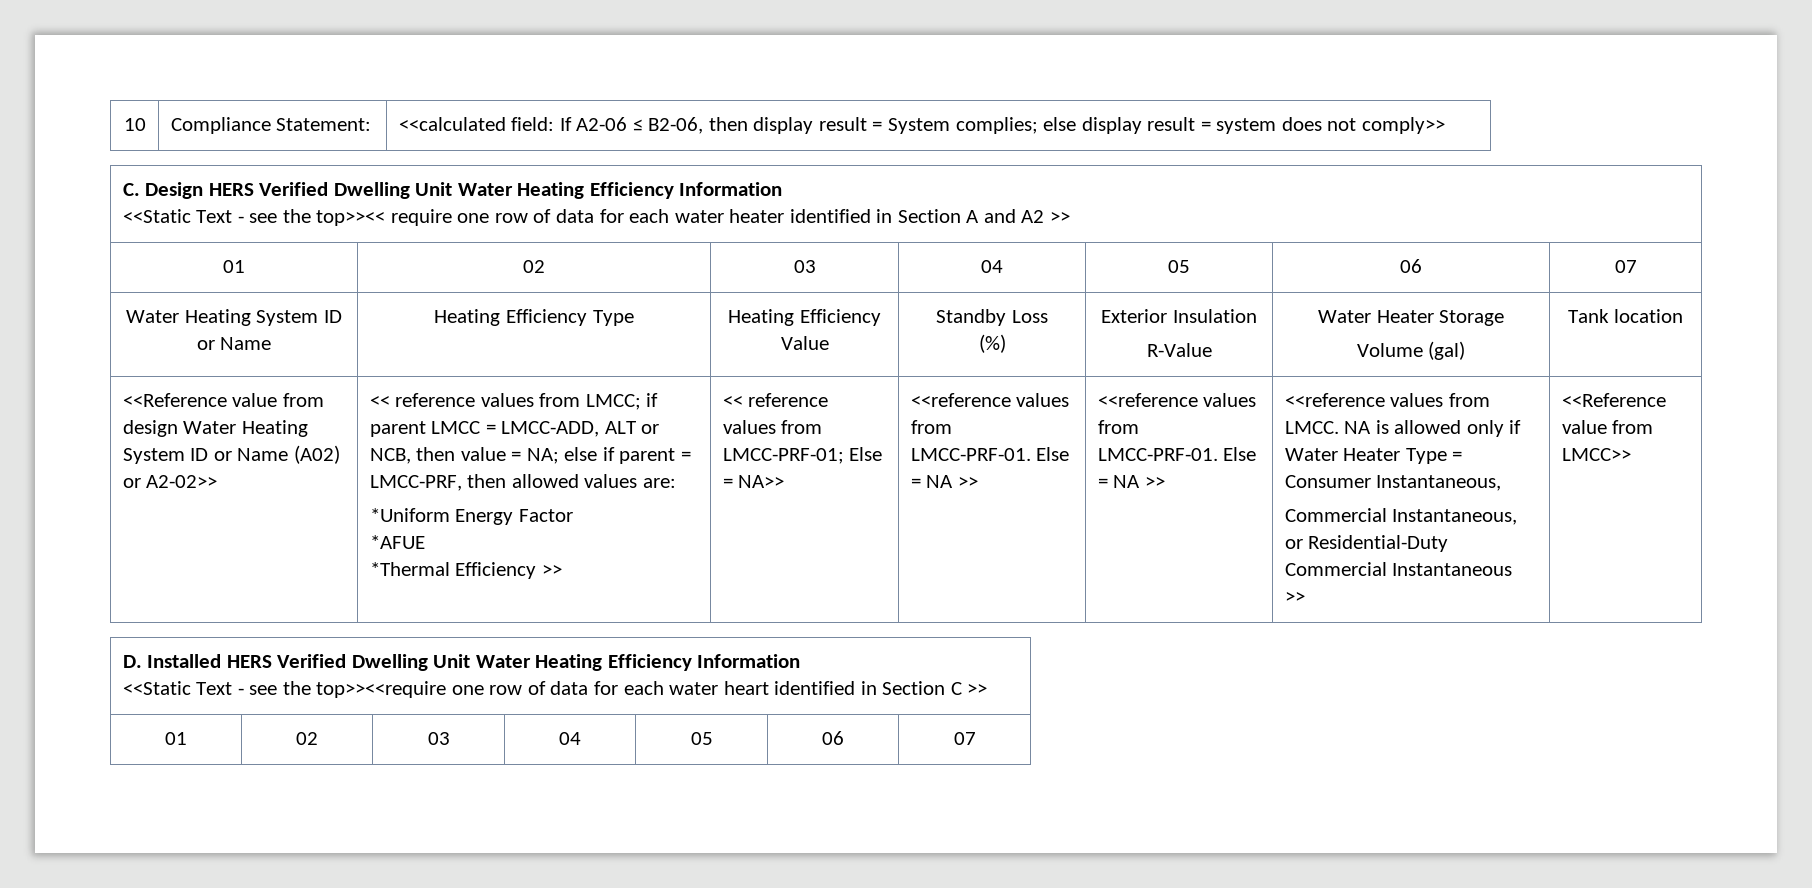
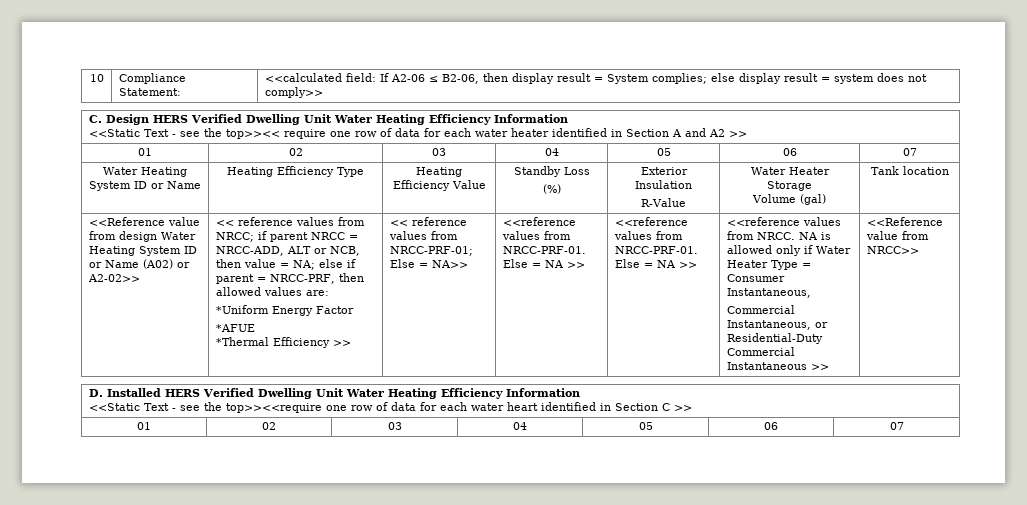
- << reference values from LMCC; if parent LMCC = LMCC-ADD, ALT or NCB, then value = NA; else if parent = LMCC-PRF, then allowed values are:
+ << reference values from NRCC; if parent NRCC = NRCC-ADD, ALT or NCB, then value = NA; else if parent = NRCC-PRF, then allowed values are:
- << reference values from LMCC-PRF-01; Else = NA>>
+ << reference values from NRCC-PRF-01; Else = NA>>
- <<reference values from LMCC-PRF-01. Else = NA >> | <<reference values from LMCC-PRF-01. Else = NA >> | <<reference values from LMCC.
+ <<reference values from NRCC-PRF-01. Else = NA >> | <<reference values from NRCC-PRF-01. Else = NA >> | <<reference values from NRCC.
- <<Reference value from LMCC>>
+ <<Reference value from NRCC>>

